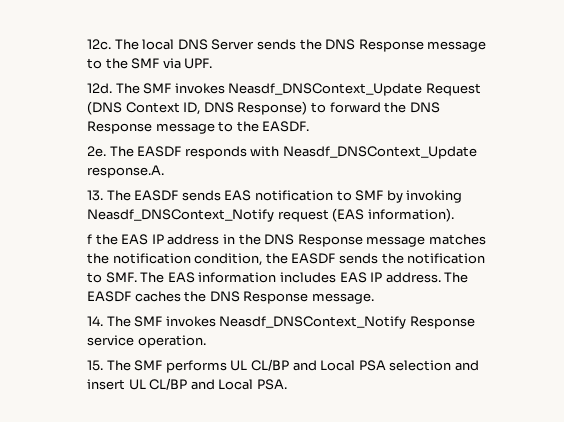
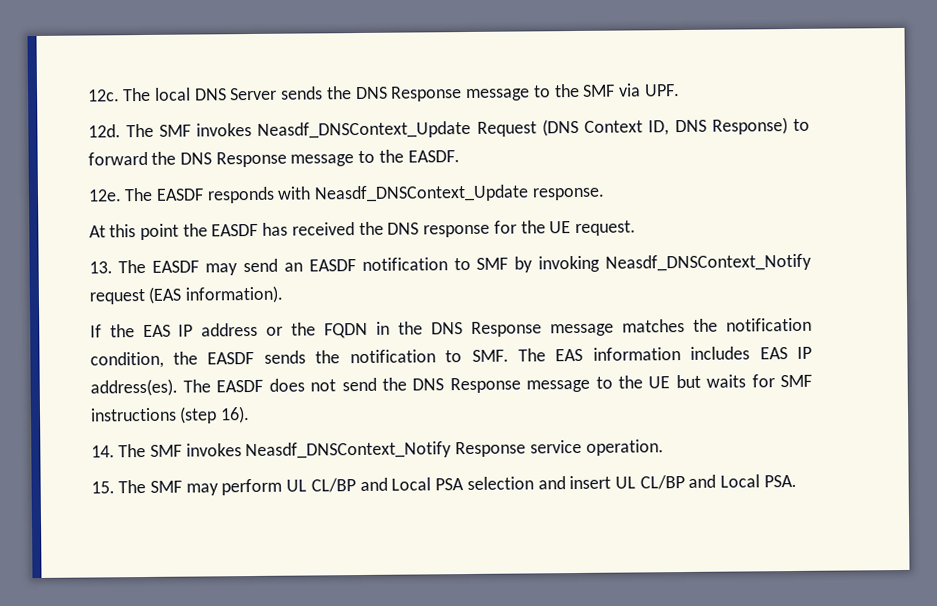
- 2e.
+ 12e.
- The EASDF responds with Neasdf_DNSContext_Update response.A.
+ The EASDF responds with Neasdf_DNSContext_Update response.
+ At this point the EASDF has received the DNS response for the UE request.
- 13. The EASDF sends EAS notification to SMF by invoking Neasdf_DNSContext_Notify request (EAS information).
+ 13. The EASDF may send an EASDF notification to SMF by invoking Neasdf_DNSContext_Notify request (EAS information).
- f the EAS IP address in the DNS Response message matches the notification condition, the EASDF sends the notification to SMF. The EAS information includes EAS IP address. The EASDF caches the DNS Response message.
+ If the EAS IP address or the FQDN in the DNS Response message matches the notification condition, the EASDF sends the notification to SMF. The EAS information includes EAS IP address(es). The EASDF does not send the DNS Response message to the UE but waits for SMF instructions (step 16).
- 15. The SMF performs UL CL/BP and Local PSA selection and insert UL CL/BP and Local PSA.
+ 15. The SMF may perform UL CL/BP and Local PSA selection and insert UL CL/BP and Local PSA.

